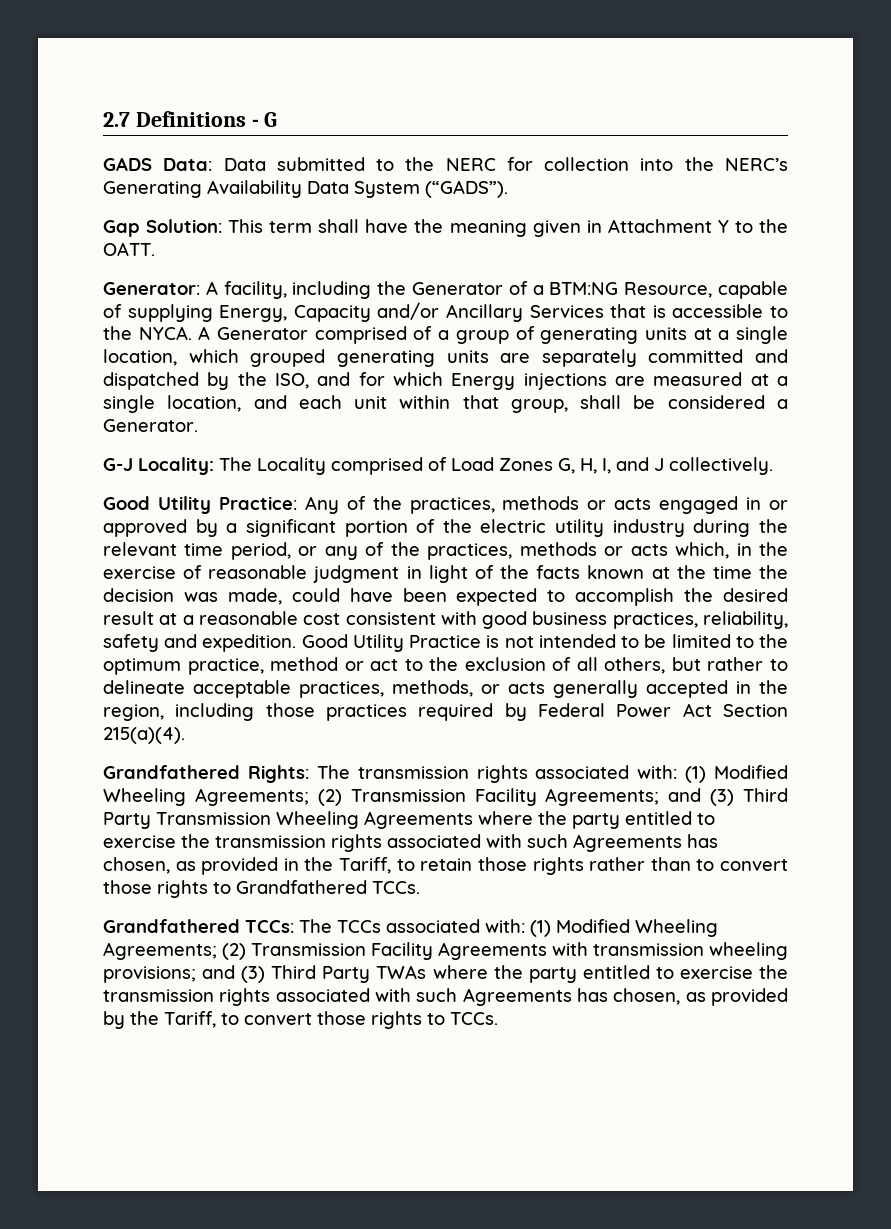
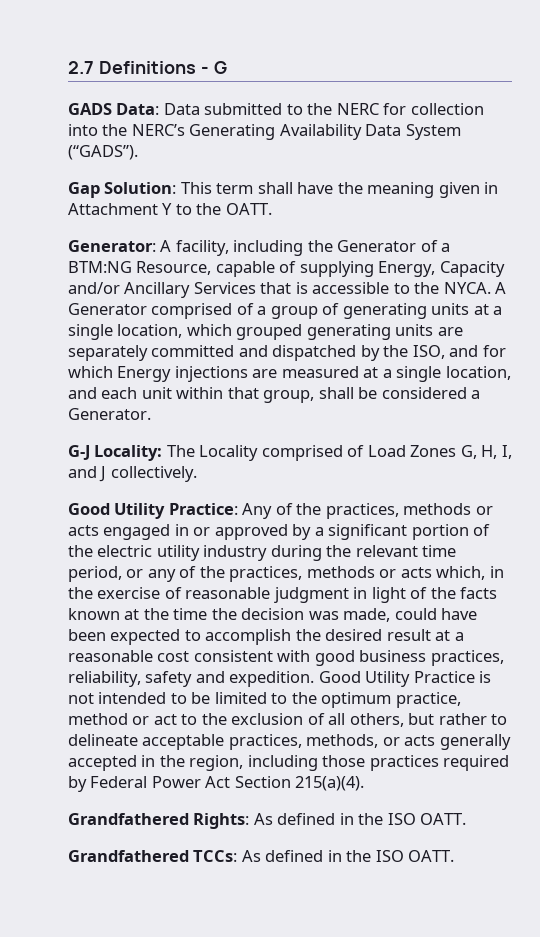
- Grandfathered Rights: The transmission rights associated with: (1) Modified Wheeling Agreements; (2) Transmission Facility Agreements; and (3) Third Party Transmission Wheeling Agreements where the party entitled to exercise the transmission rights associated with such Agreements has chosen, as provided in the Tariff, to retain those rights rather than to convert those rights to Grandfathered TCCs.
- Grandfathered TCCs: The TCCs associated with: (1) Modified Wheeling Agreements; (2) Transmission Facility Agreements with transmission wheeling provisions; and (3) Third Party TWAs where the party entitled to exercise the transmission rights associated with such Agreements has chosen, as provided by the Tariff, to convert those rights to TCCs.
+ Grandfathered Rights: As defined in the ISO OATT.
+ Grandfathered TCCs: As defined in the ISO OATT.

